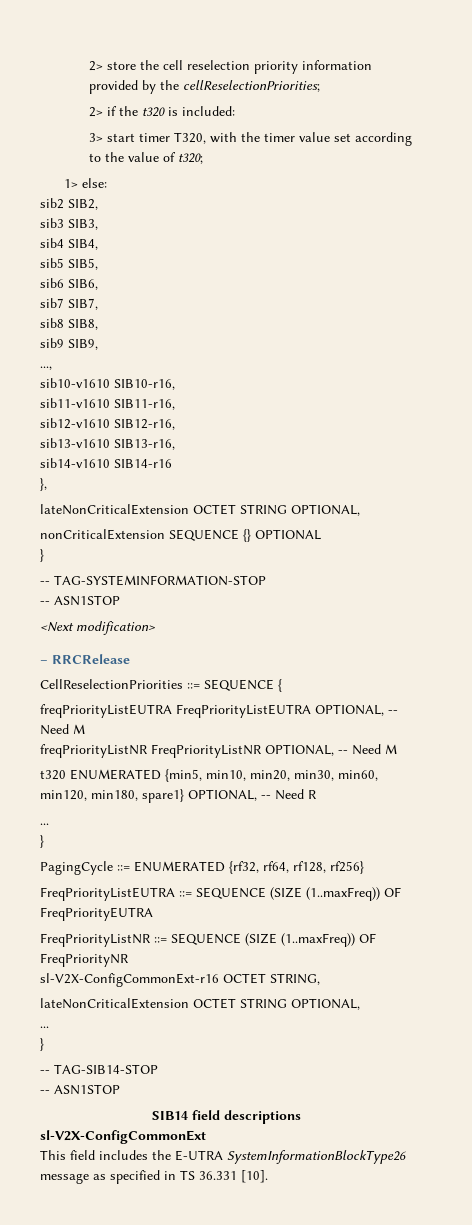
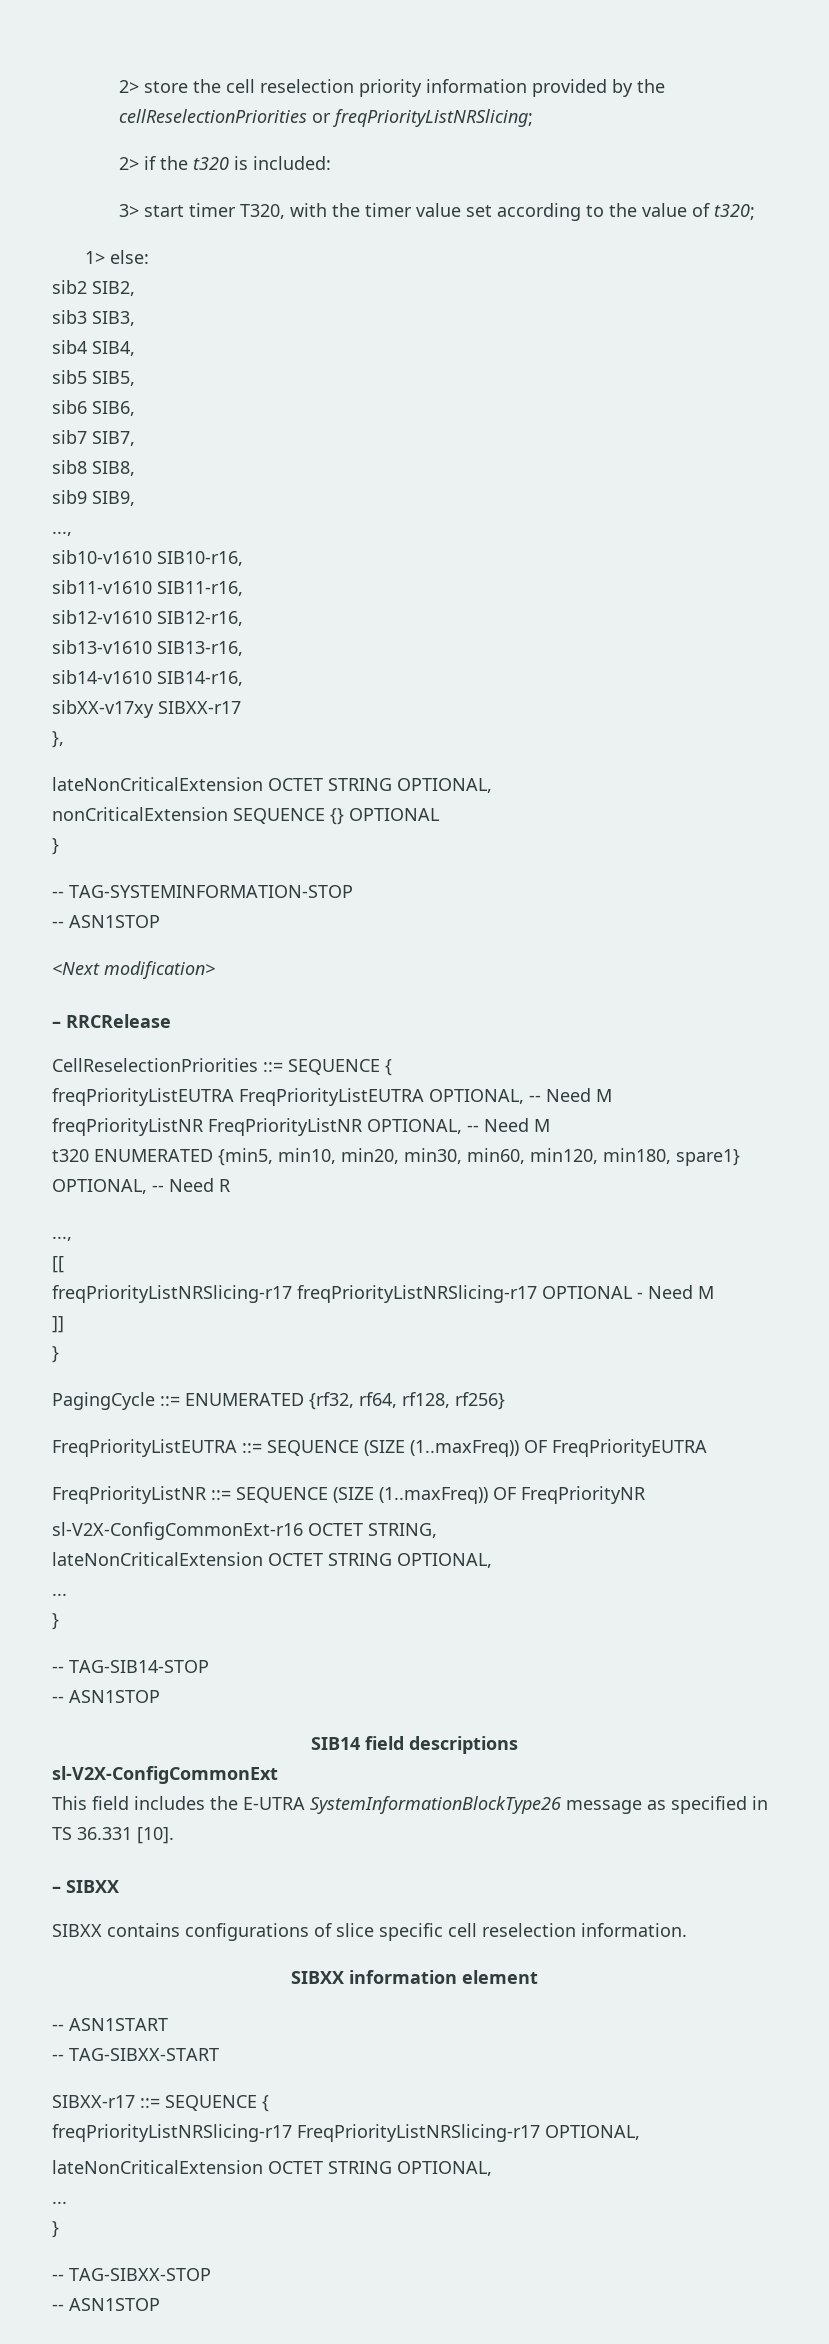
- 2> store the cell reselection priority information provided by the cellReselectionPriorities;
+ 2> store the cell reselection priority information provided by the cellReselectionPriorities or freqPriorityListNRSlicing;
- sib14-v1610 SIB14-r16
+ sib14-v1610 SIB14-r16,
+ sibXX-v17xy SIBXX-r17
  t320 ENUMERATED {min5, min10, min20, min30, min60, min120, min180, spare1} OPTIONAL, -- Need R
- ...
+ ...,
+ [[
+ freqPriorityListNRSlicing-r17 freqPriorityListNRSlicing-r17 OPTIONAL - Need M
+ ]]
+ – SIBXX
+ SIBXX contains configurations of slice specific cell reselection information.
+ SIBXX information element
+ -- ASN1START
+ -- TAG-SIBXX-START
+ SIBXX-r17 ::= SEQUENCE {
+ freqPriorityListNRSlicing-r17 FreqPriorityListNRSlicing-r17 OPTIONAL,
+ lateNonCriticalExtension OCTET STRING OPTIONAL,
+ ...
+ }
+ -- TAG-SIBXX-STOP
+ -- ASN1STOP

